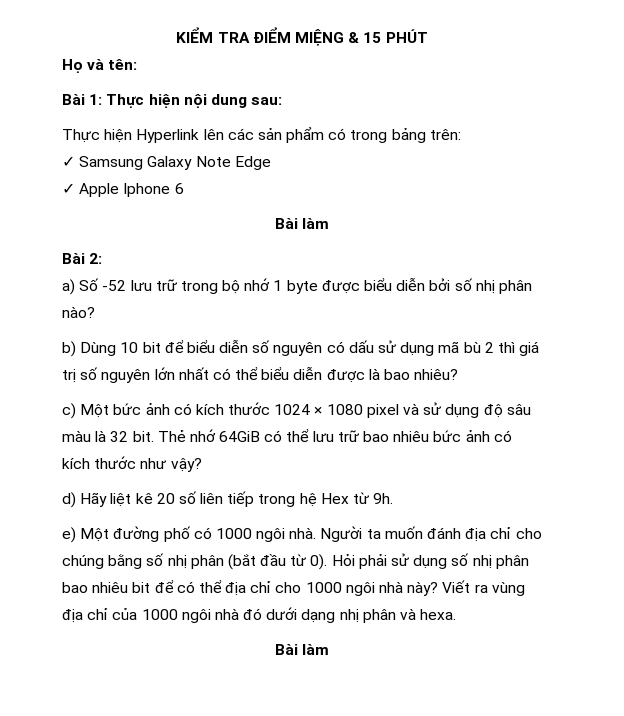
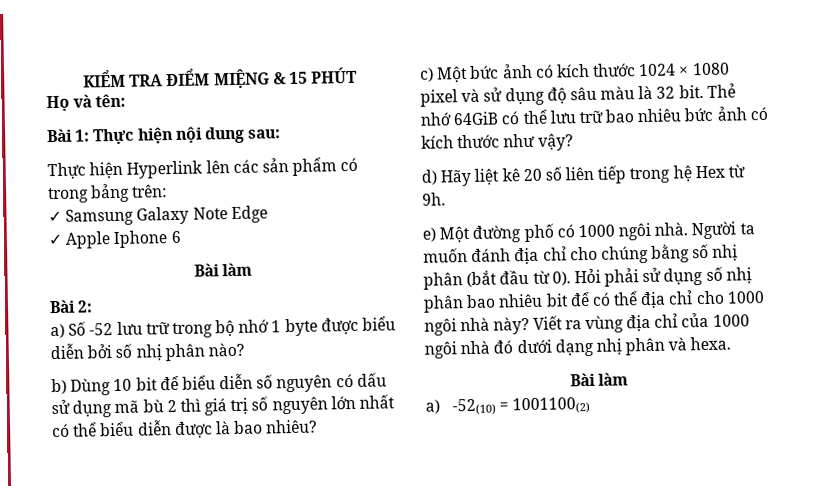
+ a) -52(10) = 1001100(2)

